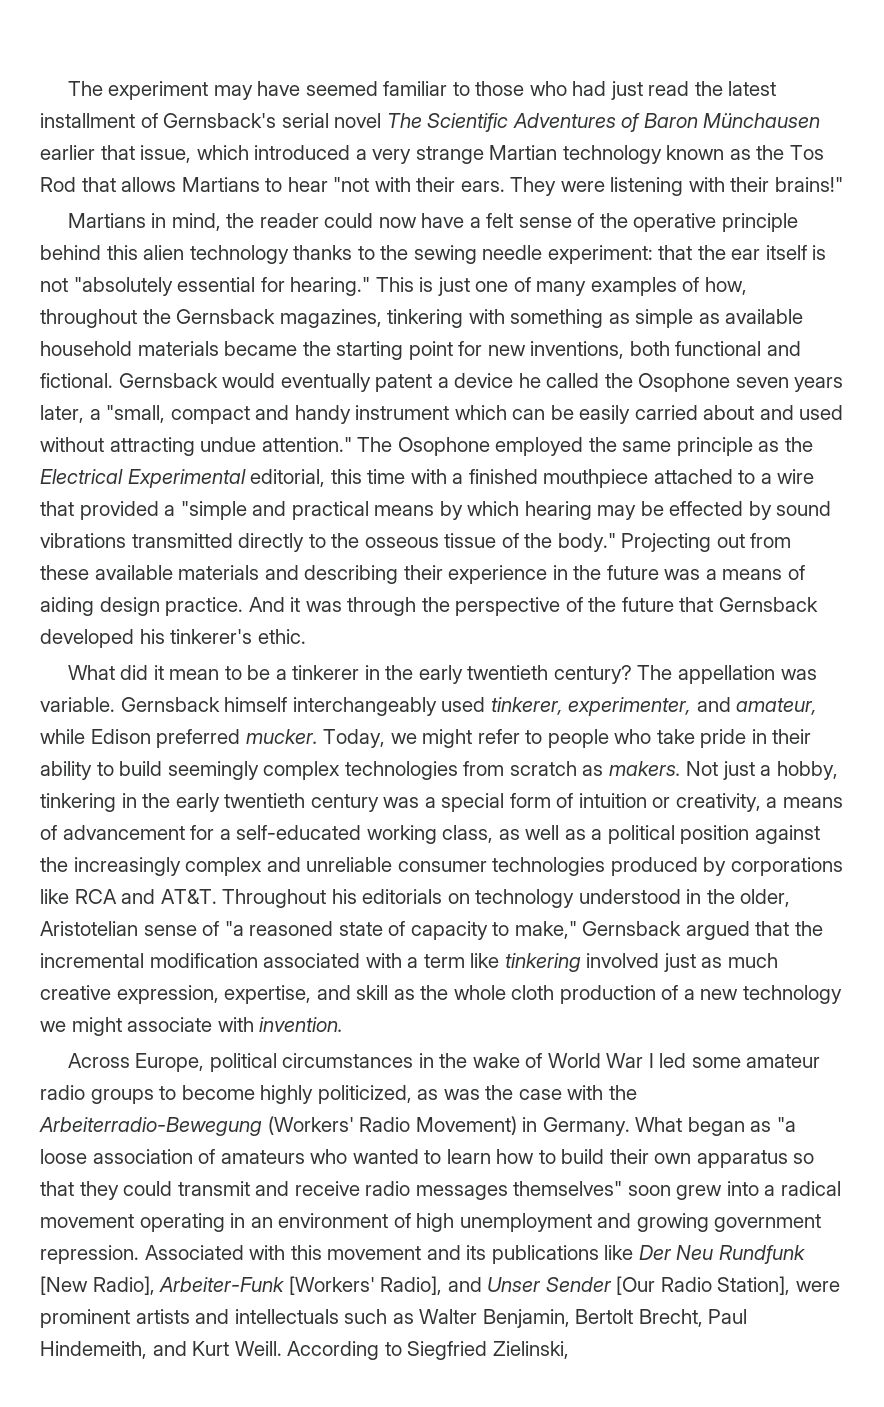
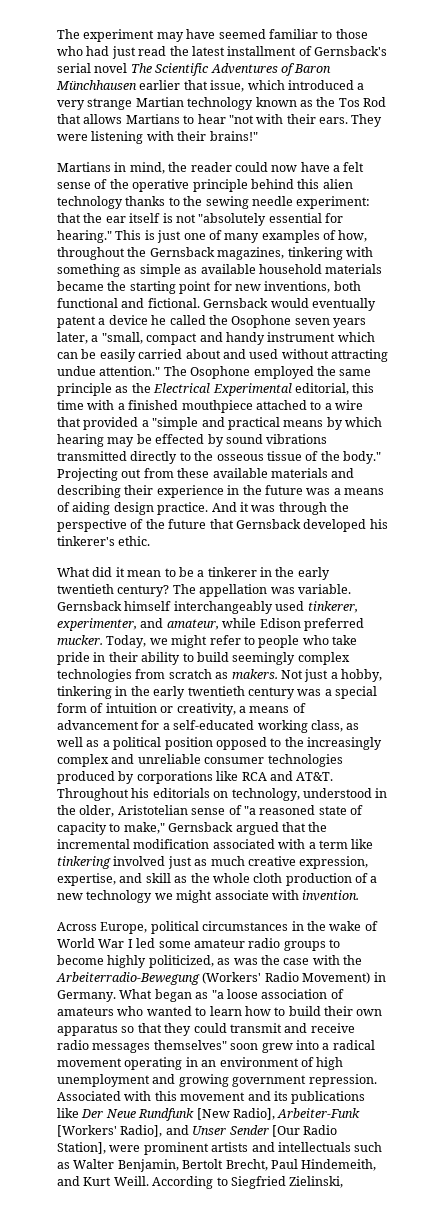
- The experiment may have seemed familiar to those who had just read the latest installment of Gernsback's serial novel The Scientific Adventures of Baron Münchausen earlier that issue, which introduced a very strange Martian technology known as the Tos Rod that allows Martians to hear "not with their ears.
+ The experiment may have seemed familiar to those who had just read the latest installment of Gernsback's serial novel The Scientific Adventures of Baron Münchhausen earlier that issue, which introduced a very strange Martian technology known as the Tos Rod that allows Martians to hear "not with their ears.
- Not just a hobby, tinkering in the early twentieth century was a special form of intuition or creativity, a means of advancement for a self-educated working class, as well as a political position against the increasingly complex and unreliable consumer technologies produced by corporations like RCA and AT&T.
+ Not just a hobby, tinkering in the early twentieth century was a special form of intuition or creativity, a means of advancement for a self-educated working class, as well as a political position opposed to the increasingly complex and unreliable consumer technologies produced by corporations like RCA and AT&T.
- Throughout his editorials on technology understood in the older, Aristotelian sense of "a reasoned state of capacity to make," Gernsback argued that the incremental modification associated with a term like tinkering involved just as much creative expression, expertise, and skill as the whole cloth production of a new technology we might associate with invention.
+ Throughout his editorials on technology, understood in the older, Aristotelian sense of "a reasoned state of capacity to make," Gernsback argued that the incremental modification associated with a term like tinkering involved just as much creative expression, expertise, and skill as the whole cloth production of a new technology we might associate with invention.
- Associated with this movement and its publications like Der Neu Rundfunk [New Radio], Arbeiter-Funk [Workers' Radio], and Unser Sender [Our Radio Station], were prominent artists and intellectuals such as Walter Benjamin, Bertolt Brecht, Paul Hindemeith, and Kurt Weill.
+ Associated with this movement and its publications like Der Neue Rundfunk [New Radio], Arbeiter-Funk [Workers' Radio], and Unser Sender [Our Radio Station], were prominent artists and intellectuals such as Walter Benjamin, Bertolt Brecht, Paul Hindemeith, and Kurt Weill.

